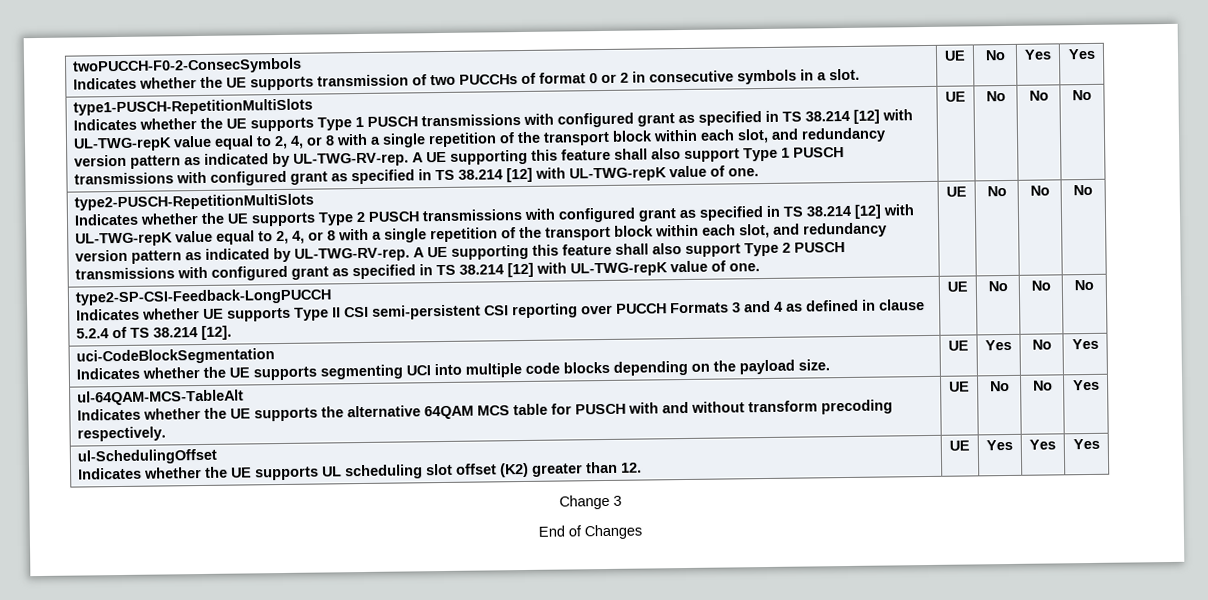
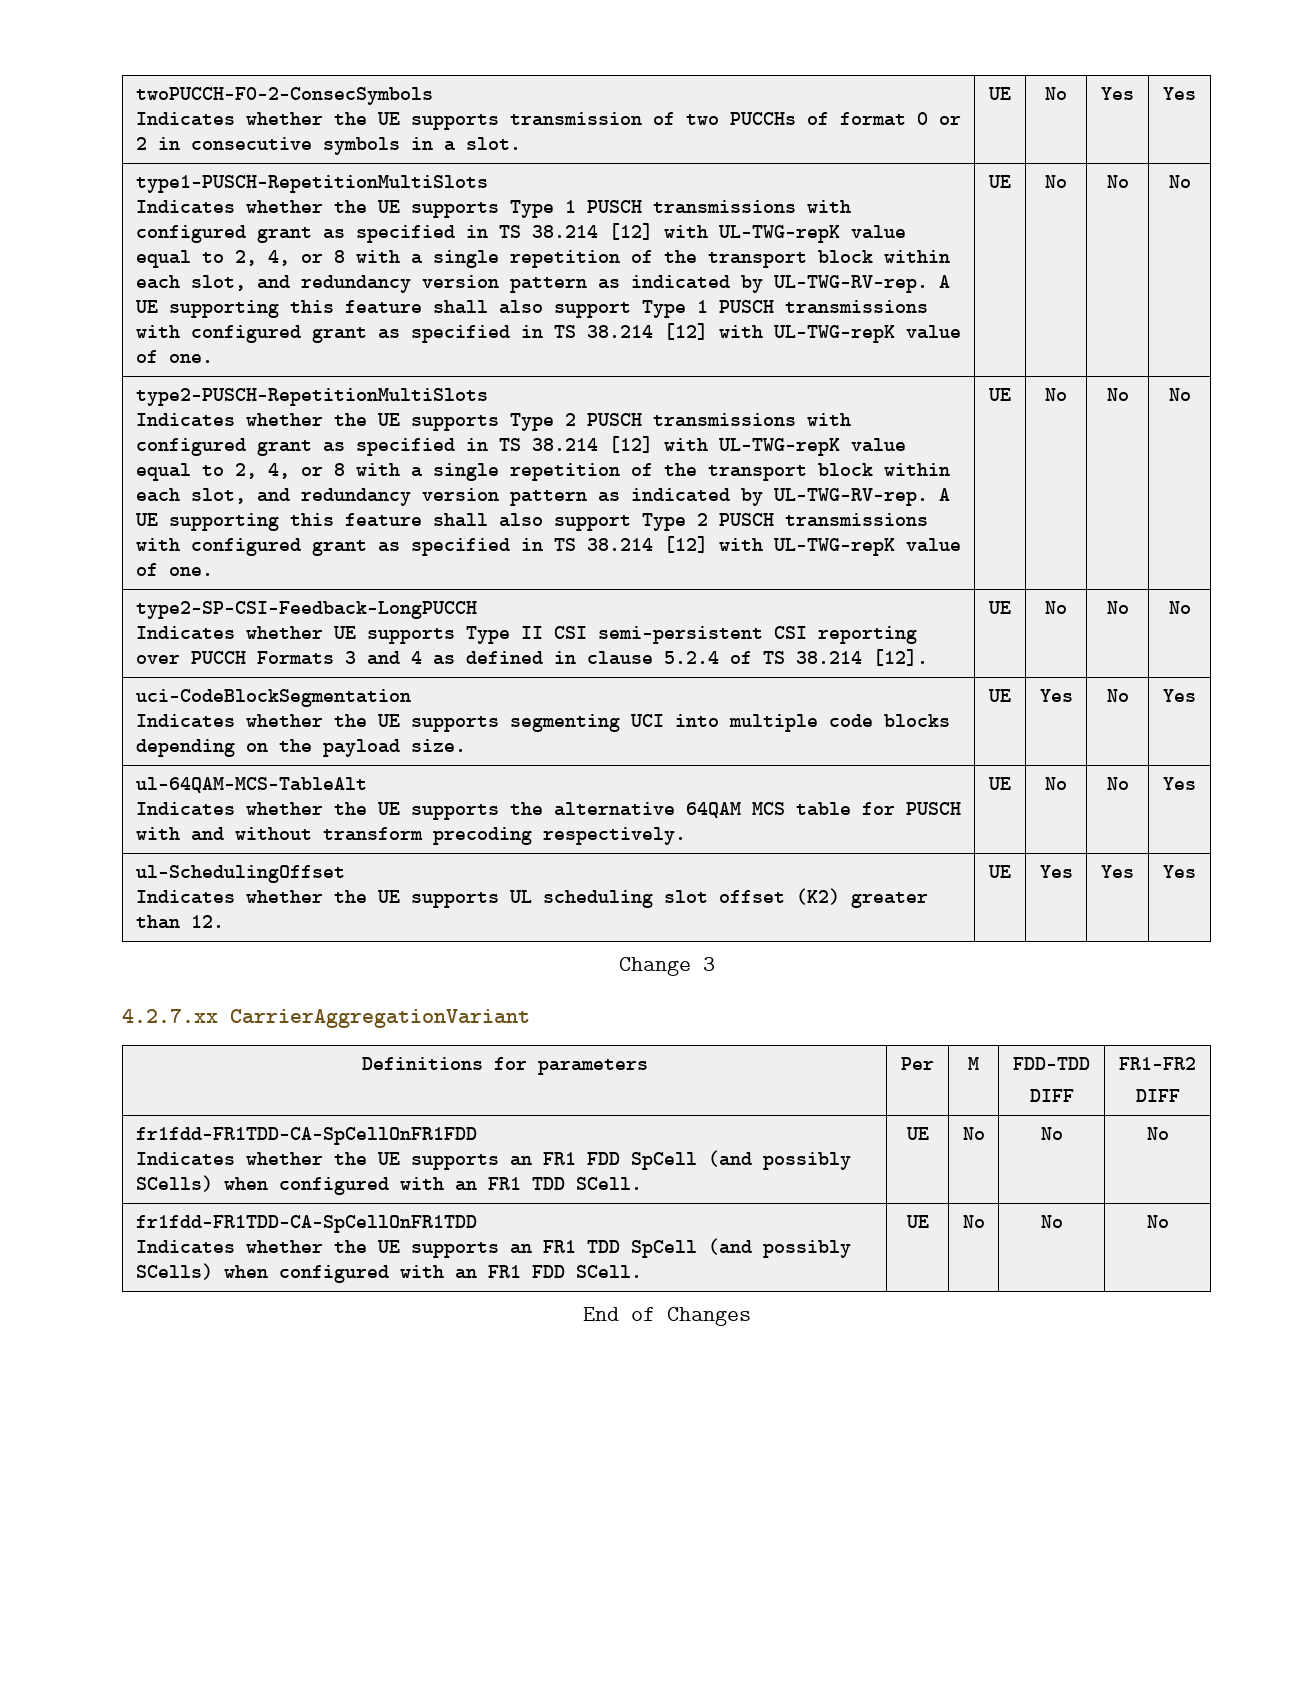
+ 4.2.7.xx CarrierAggregationVariant
+ Definitions for parameters | Per | M | FDD-TDD
+ DIFF | FR1-FR2
+ DIFF
+ fr1fdd-FR1TDD-CA-SpCellOnFR1FDD
+ Indicates whether the UE supports an FR1 FDD SpCell (and possibly SCells) when configured with an FR1 TDD SCell. | UE | No | No | No
+ fr1fdd-FR1TDD-CA-SpCellOnFR1TDD
+ Indicates whether the UE supports an FR1 TDD SpCell (and possibly SCells) when configured with an FR1 FDD SCell. | UE | No | No | No

